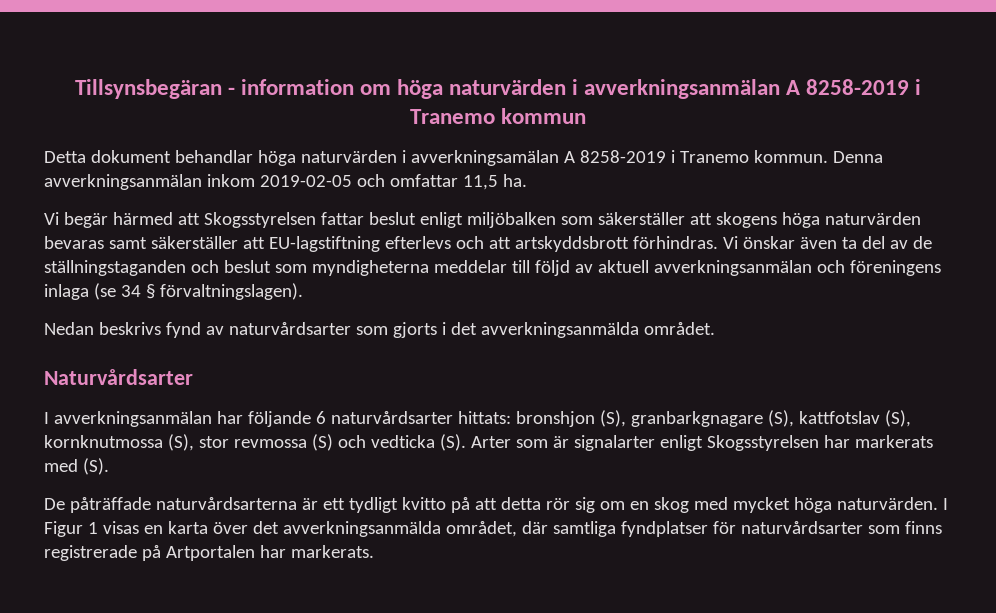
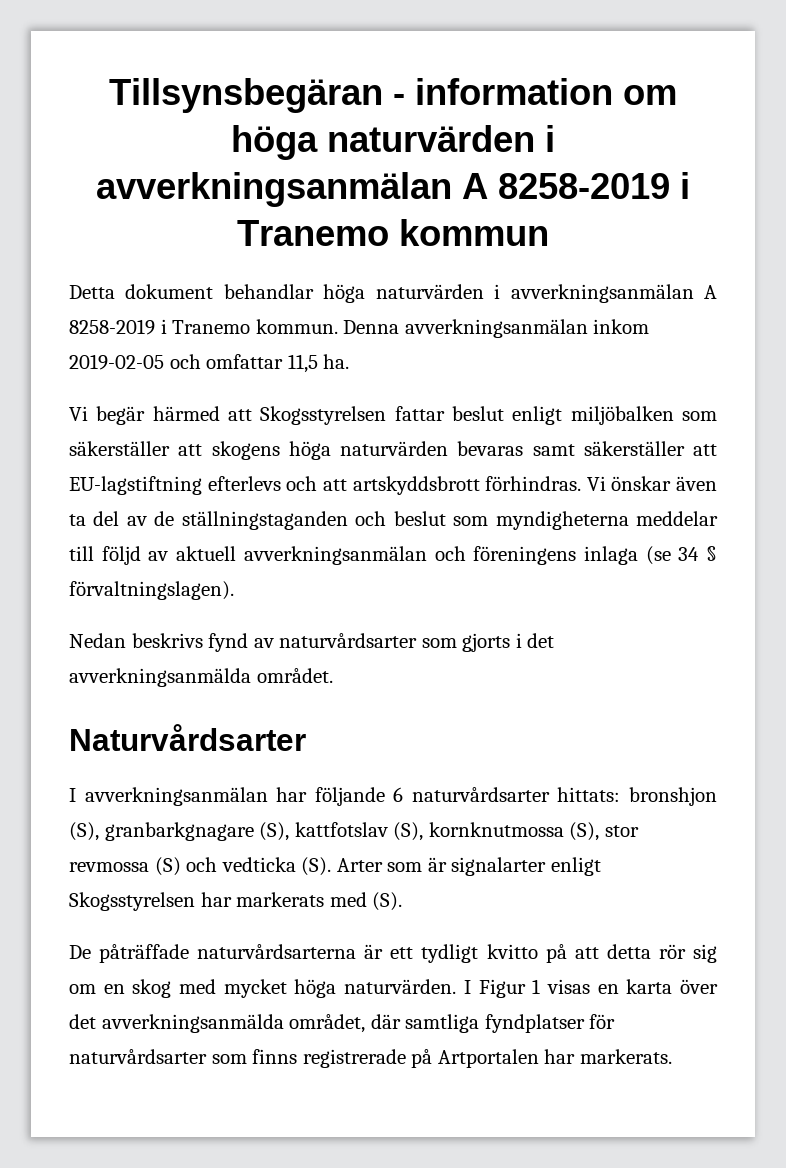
- Detta dokument behandlar höga naturvärden i avverkningsamälan A 8258-2019 i Tranemo kommun.
+ Detta dokument behandlar höga naturvärden i avverkningsanmälan A 8258-2019 i Tranemo kommun.

